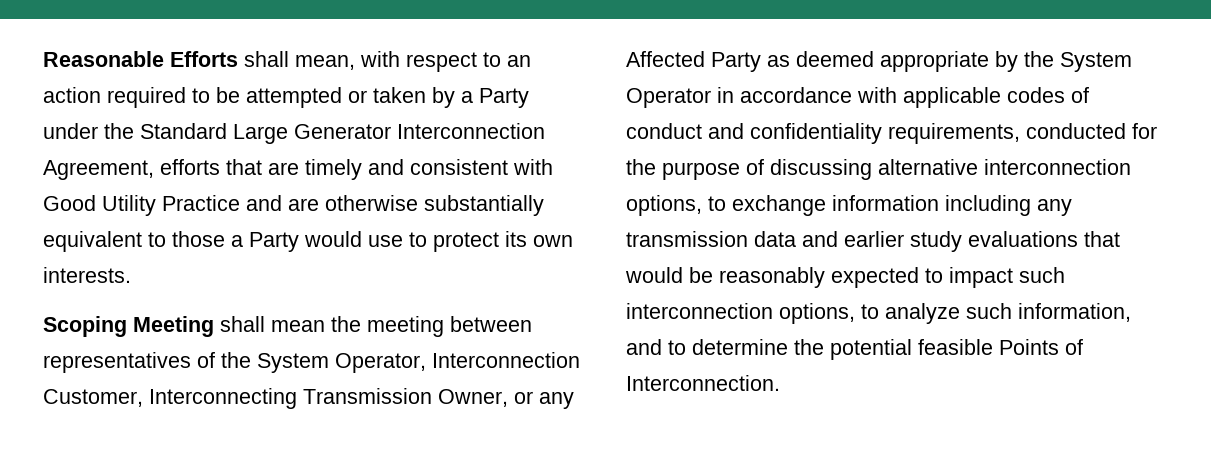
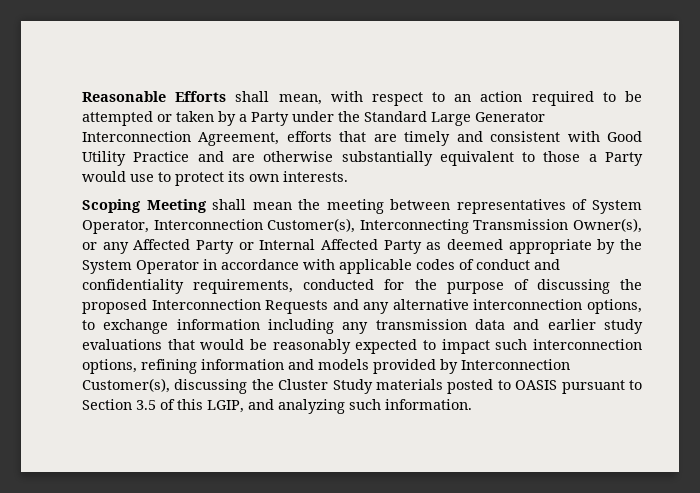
- Scoping Meeting shall mean the meeting between representatives of the System Operator, Interconnection Customer, Interconnecting Transmission Owner, or any Affected Party as deemed appropriate by the System Operator in accordance with applicable codes of conduct and confidentiality requirements, conducted for the purpose of discussing alternative interconnection options, to exchange information including any transmission data and earlier study evaluations that would be reasonably expected to impact such interconnection options, to analyze such information, and to determine the potential feasible Points of Interconnection.
+ Scoping Meeting shall mean the meeting between representatives of System Operator, Interconnection Customer(s), Interconnecting Transmission Owner(s), or any Affected Party or Internal Affected Party as deemed appropriate by the System Operator in accordance with applicable codes of conduct and confidentiality requirements, conducted for the purpose of discussing the proposed Interconnection Requests and any alternative interconnection options, to exchange information including any transmission data and earlier study evaluations that would be reasonably expected to impact such interconnection options, refining information and models provided by Interconnection Customer(s), discussing the Cluster Study materials posted to OASIS pursuant to Section 3.5 of this LGIP, and analyzing such information.

